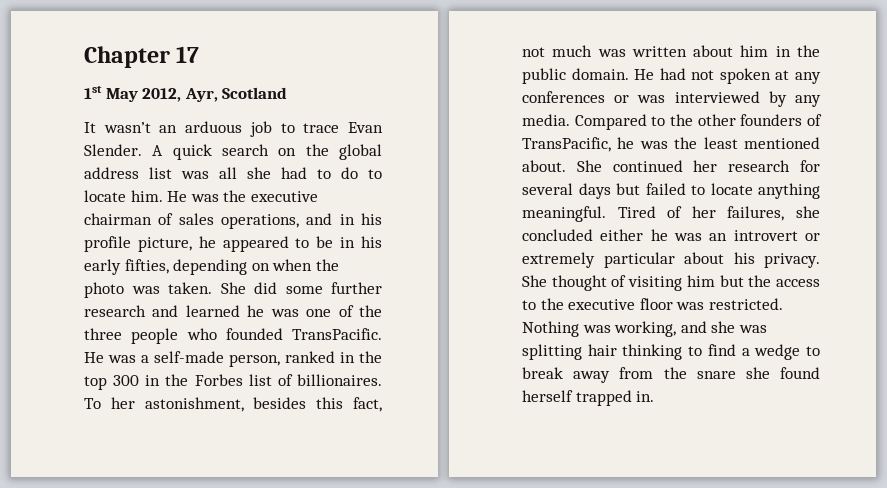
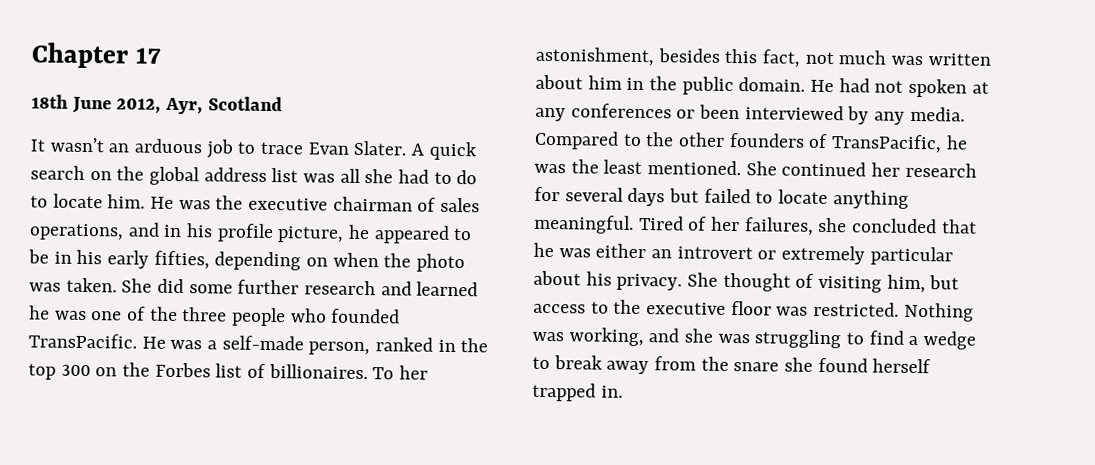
- 1st May 2012, Ayr, Scotland
+ 18th June 2012, Ayr, Scotland
- It wasn’t an arduous job to trace Evan Slender.
+ It wasn’t an arduous job to trace Evan Slater.
- He was a self-made person, ranked in the top 300 in the Forbes list of billionaires.
+ He was a self-made person, ranked in the top 300 on the Forbes list of billionaires.
- He had not spoken at any conferences or was interviewed by any media.
+ He had not spoken at any conferences or been interviewed by any media.
- Compared to the other founders of TransPacific, he was the least mentioned about.
+ Compared to the other founders of TransPacific, he was the least mentioned.
- Tired of her failures, she concluded either he was an introvert or extremely particular about his privacy.
+ Tired of her failures, she concluded that he was either an introvert or extremely particular about his privacy.
- She thought of visiting him but the access to the executive floor was restricted.
+ She thought of visiting him, but access to the executive floor was restricted.
- Nothing was working, and she was splitting hair thinking to find a wedge to break away from the snare she found herself trapped in.
+ Nothing was working, and she was struggling to find a wedge to break away from the snare she found herself trapped in.

